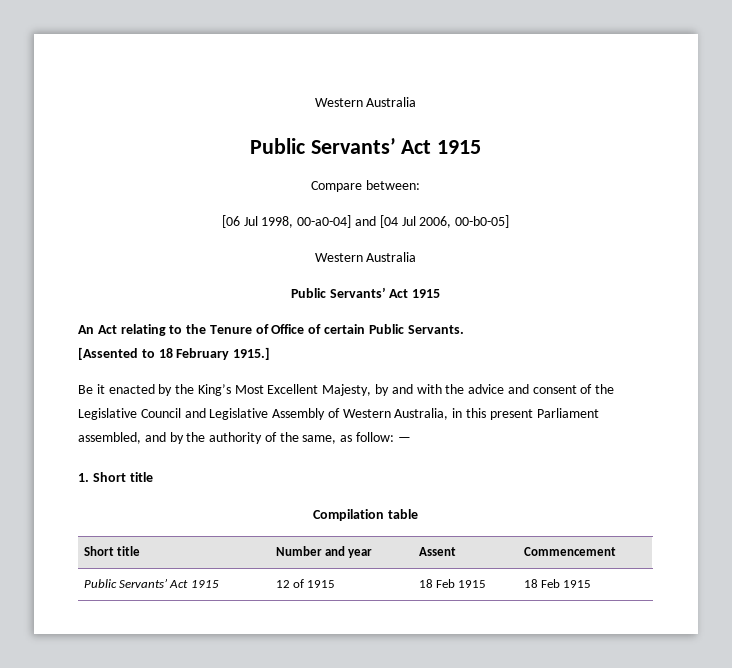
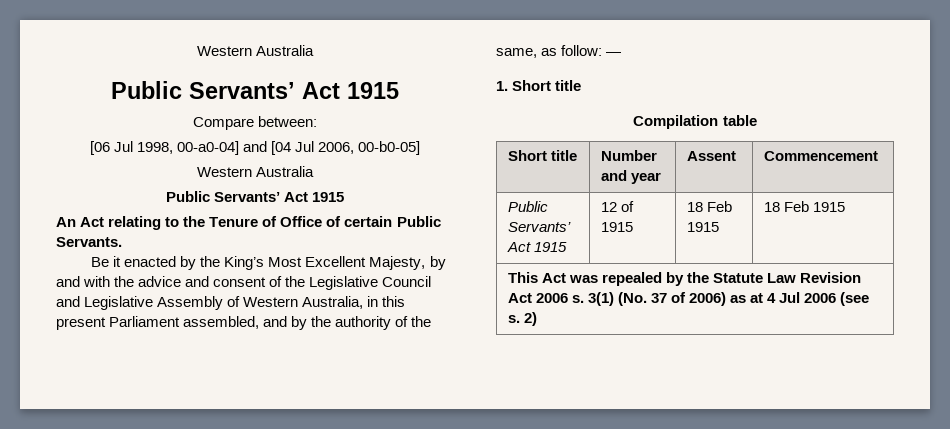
- [Assented to 18 February 1915.]
+ This Act was repealed by the Statute Law Revision Act 2006 s. 3(1) (No. 37 of 2006) as at 4 Jul 2006 (see s. 2)

